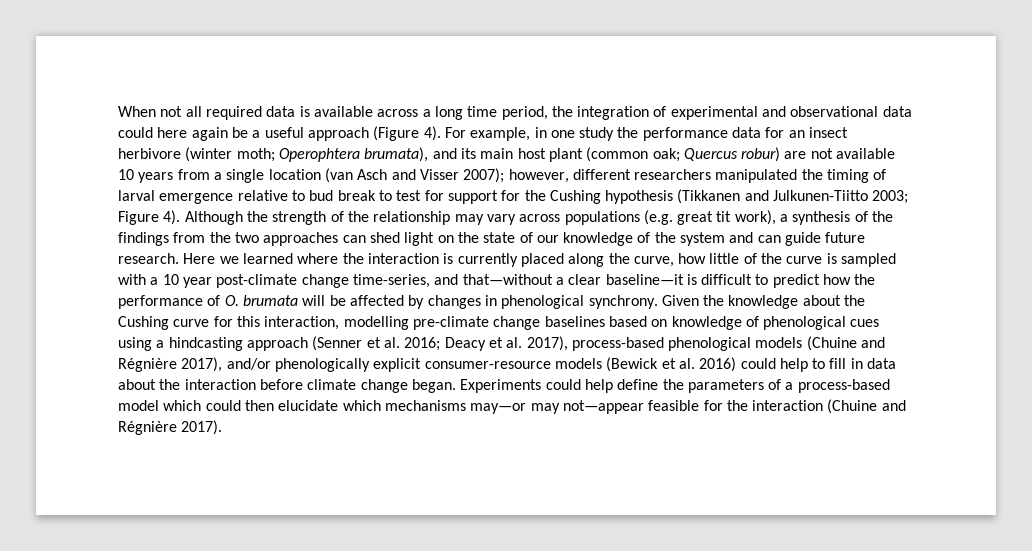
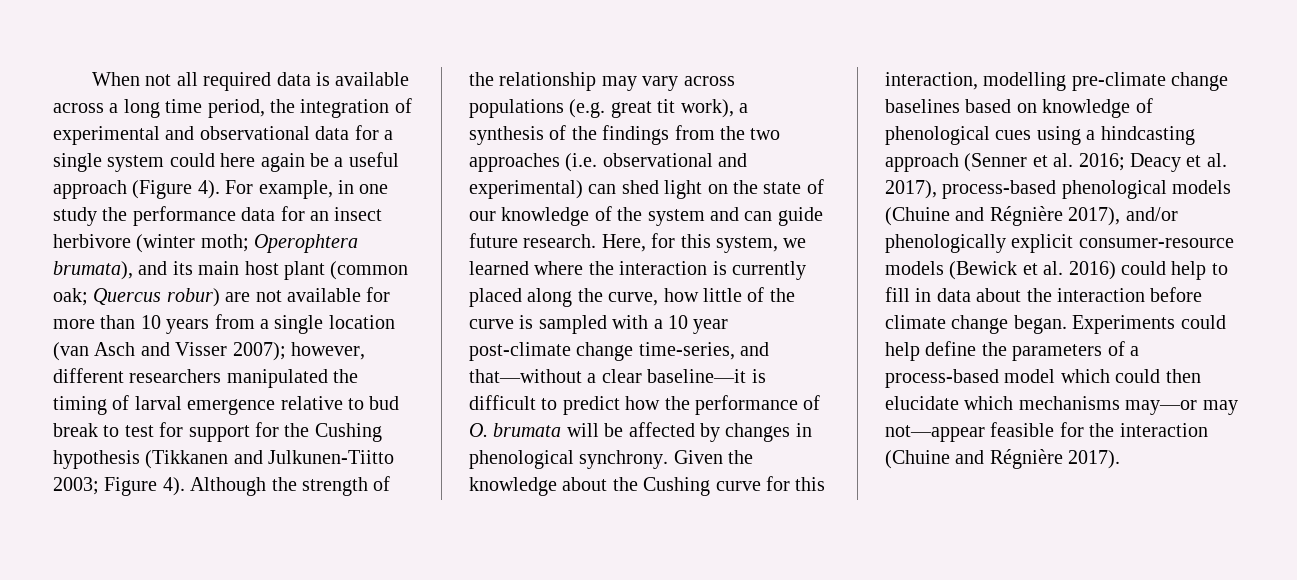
- When not all required data is available across a long time period, the integration of experimental and observational data could here again be a useful approach (Figure 4).
+ When not all required data is available across a long time period, the integration of experimental and observational data for a single system could here again be a useful approach (Figure 4).
- Quercus robur) are not available 10 years from a single location (van Asch and Visser 2007);
+ Quercus robur) are not available for more than 10 years from a single location (van Asch and Visser 2007);
- Although the strength of the relationship may vary across populations (e.g. great tit work), a synthesis of the findings from the two approaches can shed light on the state of our knowledge of the system and can guide future research.
+ Although the strength of the relationship may vary across populations (e.g. great tit work), a synthesis of the findings from the two approaches (i.e. observational and experimental) can shed light on the state of our knowledge of the system and can guide future research.
- Here we learned where the interaction is currently placed along the curve, how little of the curve is sampled with a 10 year post-climate change time-series, and that—without a clear baseline—it is difficult to predict how the performance of O. brumata will be affected by changes in phenological synchrony.
+ Here, for this system, we learned where the interaction is currently placed along the curve, how little of the curve is sampled with a 10 year post-climate change time-series, and that—without a clear baseline—it is difficult to predict how the performance of O. brumata will be affected by changes in phenological synchrony.

